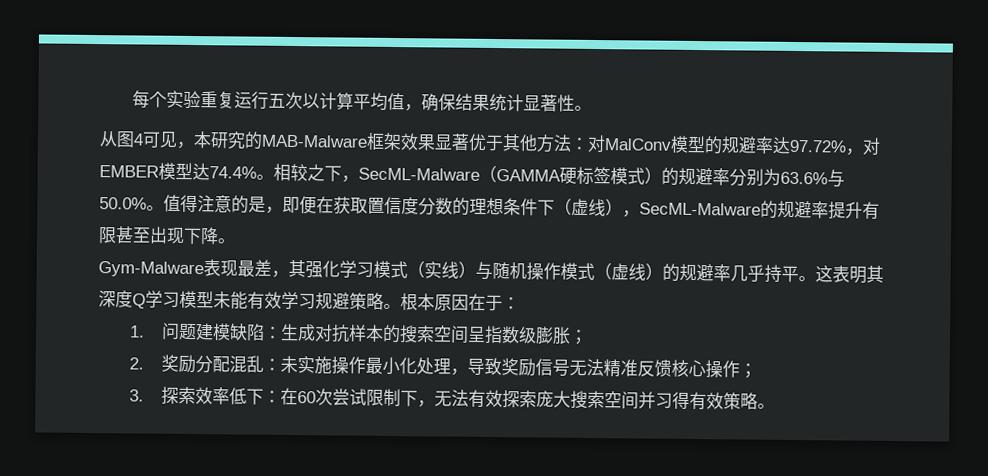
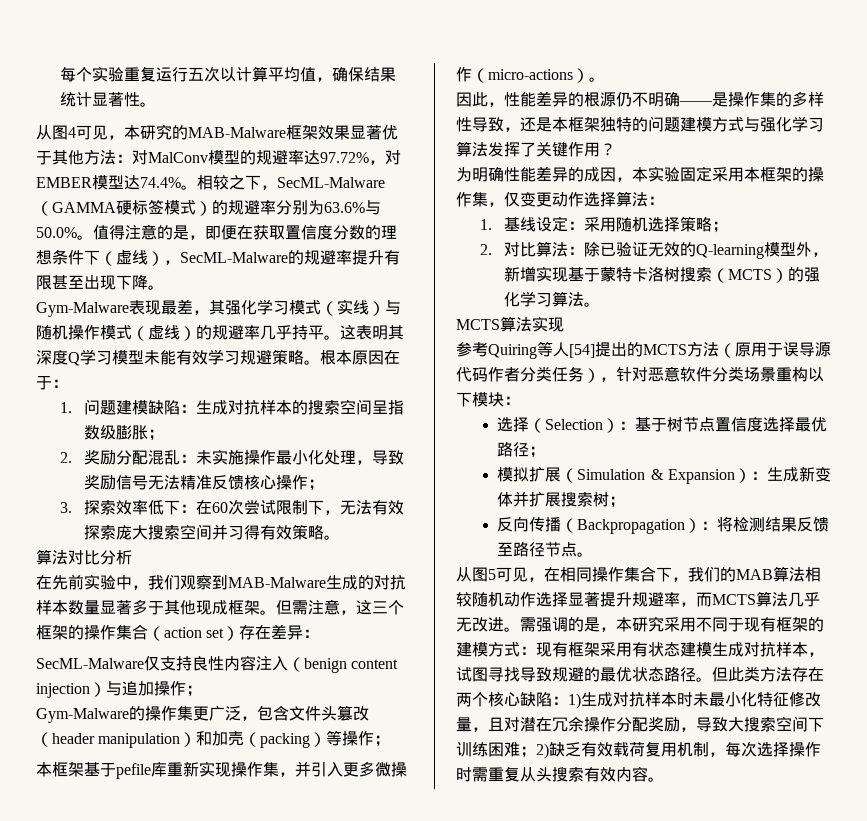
+ 算法对比分析
+ 在先前实验中，我们观察到MAB-Malware生成的对抗样本数量显著多于其他现成框架。但需注意，这三个框架的操作集合（action set）存在差异：
+ SecML-Malware仅支持良性内容注入（benign content injection）与追加操作；
+ Gym-Malware的操作集更广泛，包含文件头篡改（header manipulation）和加壳（packing）等操作；
+ 本框架基于pefile库重新实现操作集，并引入更多微操作（micro-actions）。
+ 因此，性能差异的根源仍不明确——是操作集的多样性导致，还是本框架独特的问题建模方式与强化学习算法发挥了关键作用？
+ 为明确性能差异的成因，本实验固定采用本框架的操作集，仅变更动作选择算法：
+ 1.基线设定：采用随机选择策略；
+ 2.对比算法：除已验证无效的Q-learning模型外，新增实现基于蒙特卡洛树搜索（MCTS）的强化学习算法。
+ MCTS算法实现
+ 参考Quiring等人[54]提出的MCTS方法（原用于误导源代码作者分类任务），针对恶意软件分类场景重构以下模块：
+ 选择（Selection）：基于树节点置信度选择最优路径；
+ 模拟扩展（Simulation & Expansion）：生成新变体并扩展搜索树；
+ 反向传播（Backpropagation）：将检测结果反馈至路径节点。
+ 从图5可见，在相同操作集合下，我们的MAB算法相较随机动作选择显著提升规避率，而MCTS算法几乎无改进。需强调的是，本研究采用不同于现有框架的建模方式：现有框架采用有状态建模生成对抗样本，试图寻找导致规避的最优状态路径。但此类方法存在两个核心缺陷：1)生成对抗样本时未最小化特征修改量，且对潜在冗余操作分配奖励，导致大搜索空间下训练困难；2)缺乏有效载荷复用机制，每次选择操作时需重复从头搜索有效内容。

